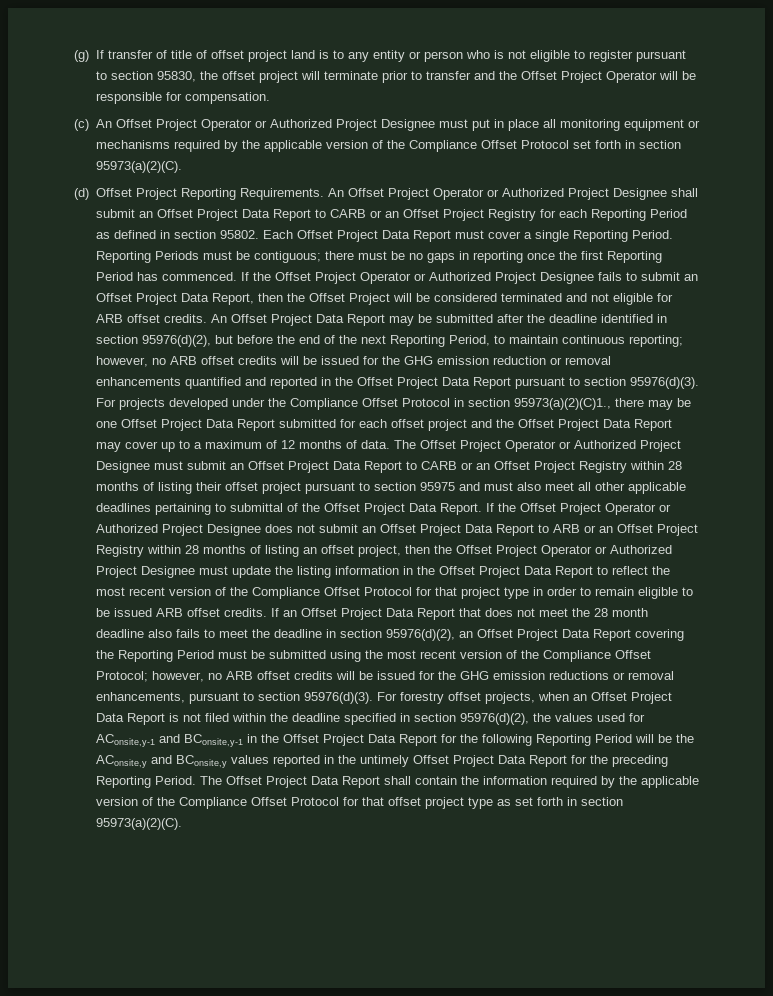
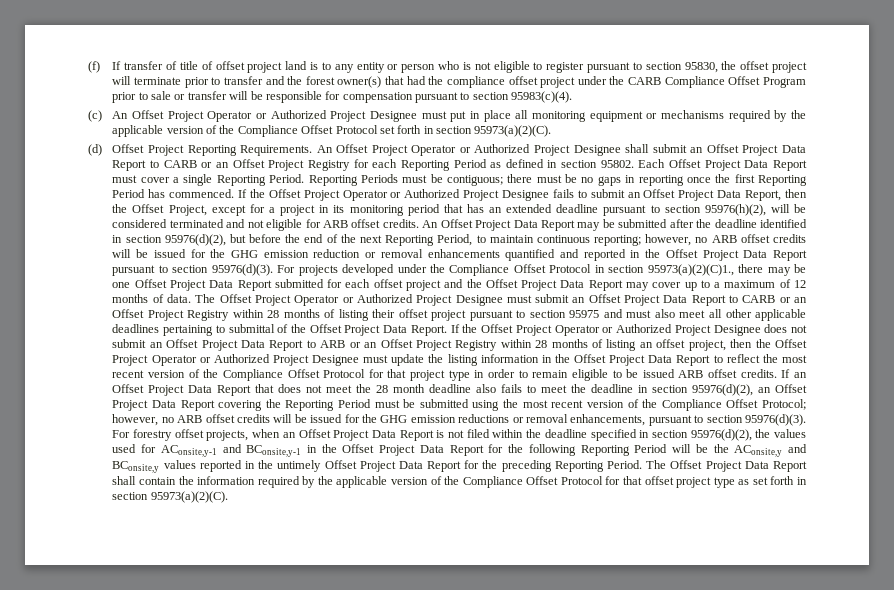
- (g) If transfer of title of offset project land is to any entity or person who is not eligible to register pursuant to section 95830, the offset project will terminate prior to transfer and the Offset Project Operator will be responsible for compensation.
+ (f) If transfer of title of offset project land is to any entity or person who is not eligible to register pursuant to section 95830, the offset project will terminate prior to transfer and the forest owner(s) that had the compliance offset project under the CARB Compliance Offset Program prior to sale or transfer will be responsible for compensation pursuant to section 95983(c)(4).
- If the Offset Project Operator or Authorized Project Designee fails to submit an Offset Project Data Report, then the Offset Project will be considered terminated and not eligible for ARB offset credits.
+ If the Offset Project Operator or Authorized Project Designee fails to submit an Offset Project Data Report, then the Offset Project, except for a project in its monitoring period that has an extended deadline pursuant to section 95976(h)(2), will be considered terminated and not eligible for ARB offset credits.

